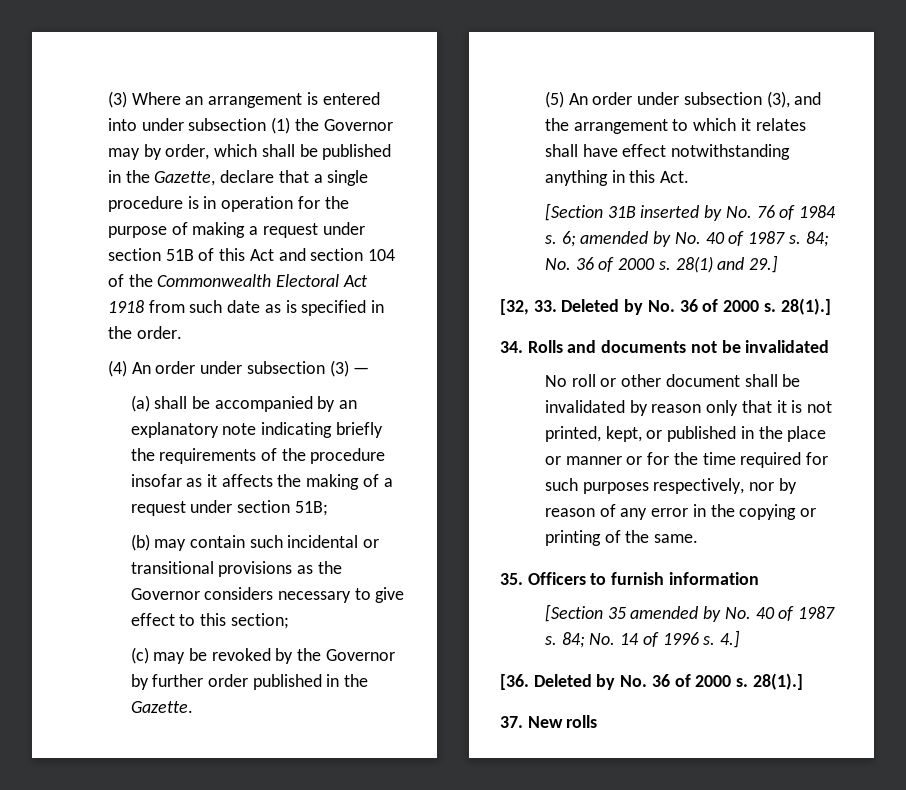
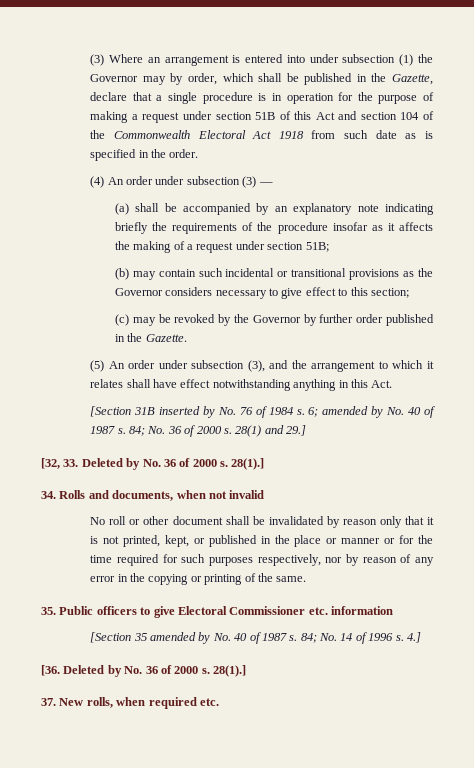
- 34. Rolls and documents not be invalidated
+ 34. Rolls and documents, when not invalid
- 35. Officers to furnish information
+ 35. Public officers to give Electoral Commissioner etc. information
- 37. New rolls
+ 37. New rolls, when required etc.

